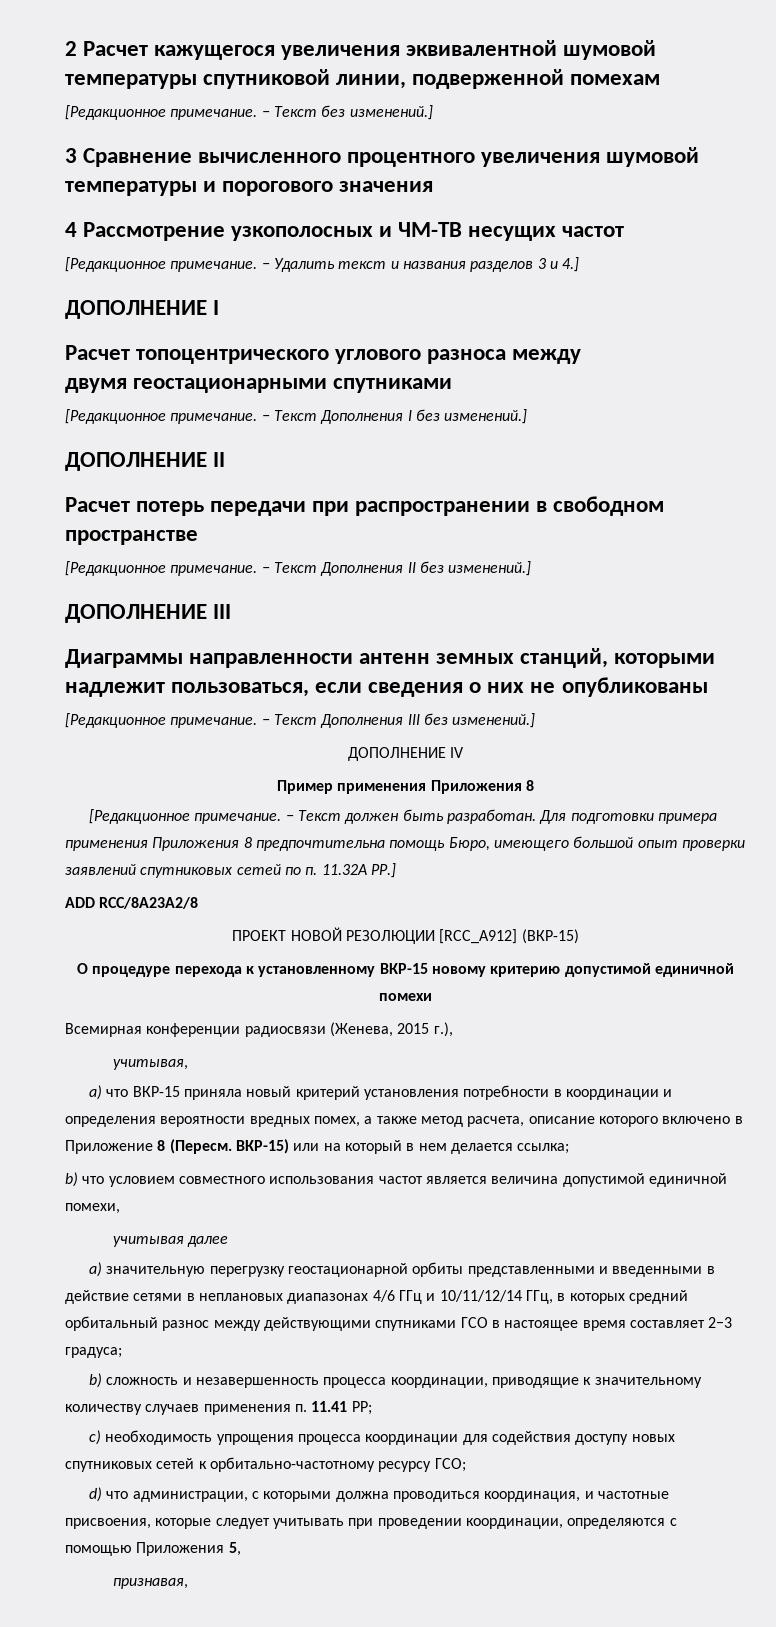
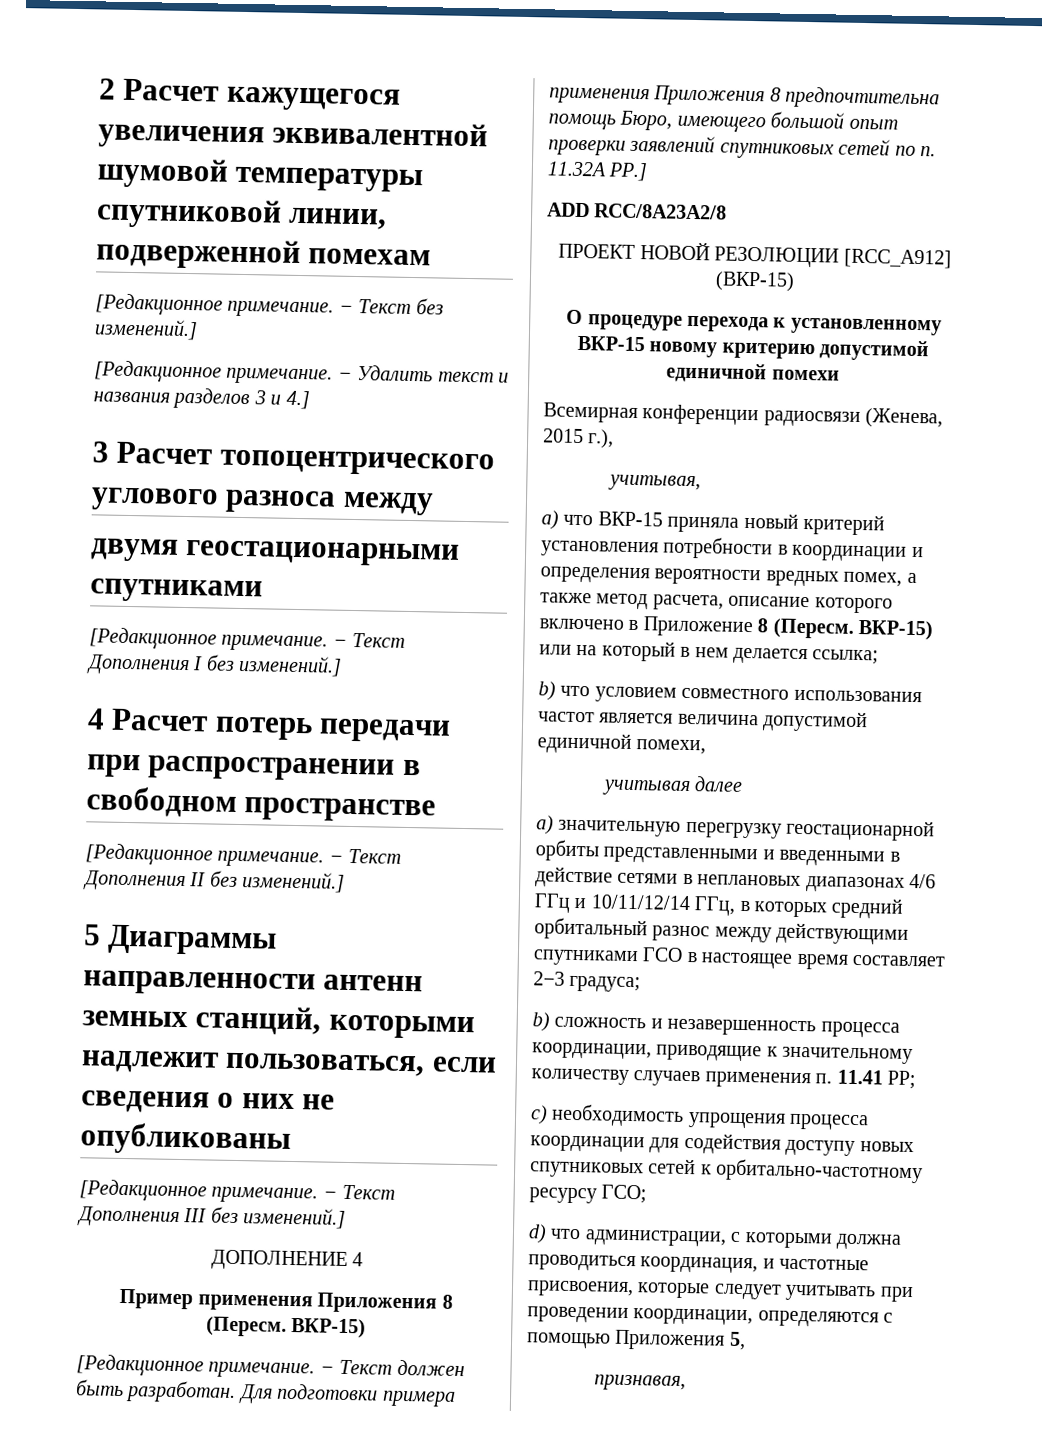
- 3 Сравнение вычисленного процентного увеличения шумовой температуры и порогового значения
- 4 Рассмотрение узкополосных и ЧМ-ТВ несущих частот
- ДОПОЛНЕНИЕ I
- Расчет топоцентрического углового разноса между
+ 3 Расчет топоцентрического углового разноса между
- ДОПОЛНЕНИЕ II
- Расчет потерь передачи при распространении в свободном пространстве
+ 4 Расчет потерь передачи при распространении в свободном пространстве
- ДОПОЛНЕНИЕ III
- Диаграммы направленности антенн земных станций, которыми надлежит пользоваться, если сведения о них не опубликованы
+ 5 Диаграммы направленности антенн земных станций, которыми надлежит пользоваться, если сведения о них не опубликованы
- ДОПОЛНЕНИЕ IV
+ ДОПОЛНЕНИЕ 4
- Пример применения Приложения 8
+ Пример применения Приложения 8 (Пересм. ВКР-15)

